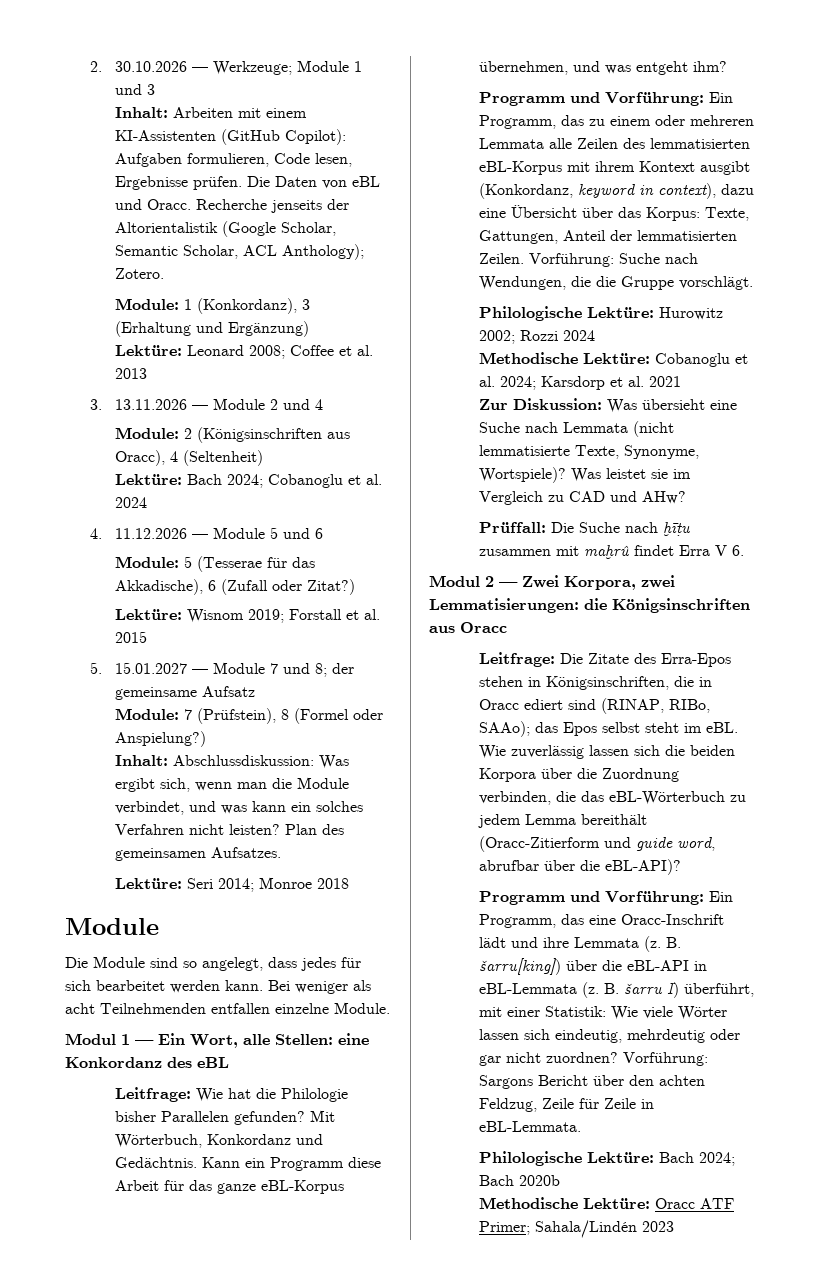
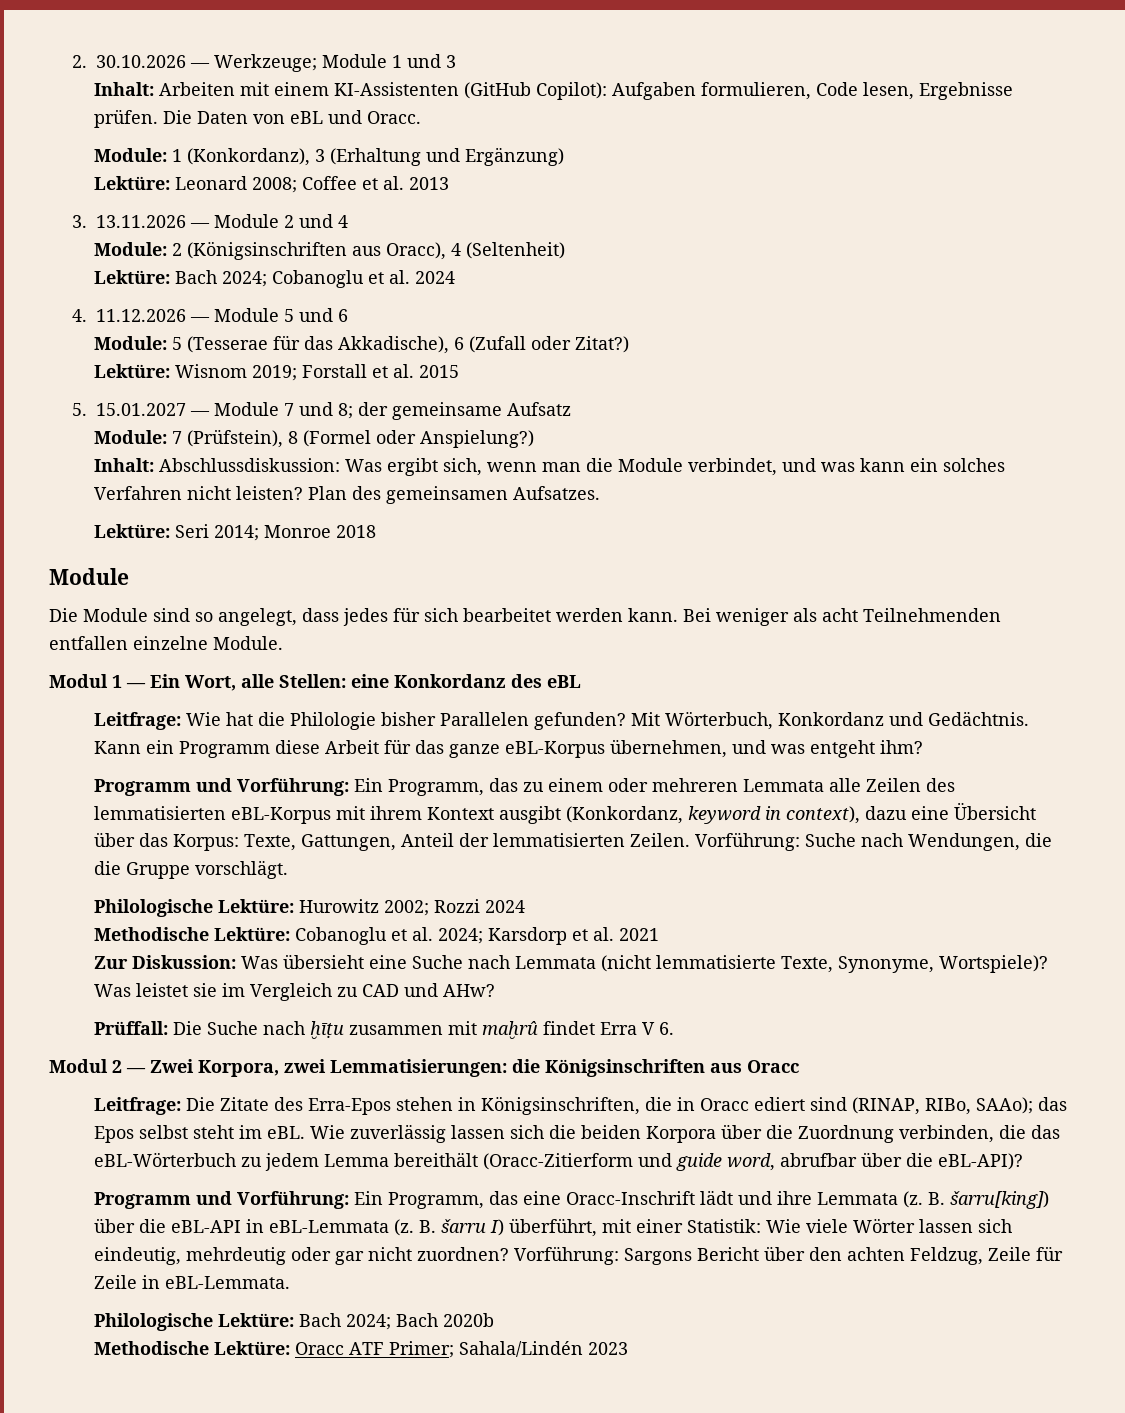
- Recherche jenseits der Altorientalistik (Google Scholar, Semantic Scholar, ACL Anthology); Zotero.

